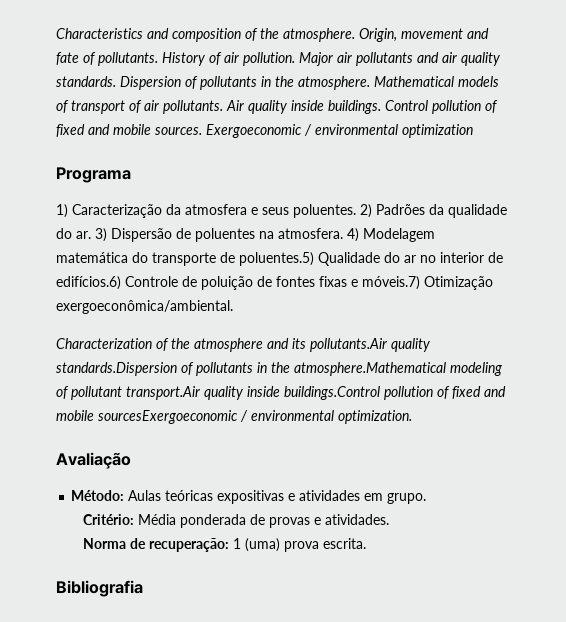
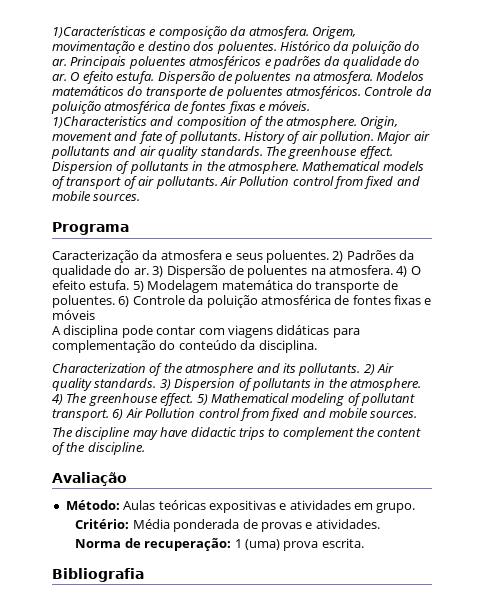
- Characteristics and composition of the atmosphere.
+ 1)Características e composição da atmosfera. Origem, movimentação e destino dos poluentes. Histórico da poluição do ar. Principais poluentes atmosféricos e padrões da qualidade do ar. O efeito estufa. Dispersão de poluentes na atmosfera. Modelos matemáticos do transporte de poluentes atmosféricos. Controle da poluição atmosférica de fontes fixas e móveis.
+ 1)Characteristics and composition of the atmosphere.
- Major air pollutants and air quality standards.
+ Major air pollutants and air quality standards. The greenhouse effect.
- Mathematical models of transport of air pollutants. Air quality inside buildings. Control pollution of fixed and mobile sources. Exergoeconomic / environmental optimization
+ Mathematical models of transport of air pollutants. Air Pollution control from fixed and mobile sources.
- 1) Caracterização da atmosfera e seus poluentes.
+ Caracterização da atmosfera e seus poluentes.
- 4) Modelagem matemática do transporte de poluentes.5) Qualidade do ar no interior de edifícios.6) Controle de poluição de fontes fixas e móveis.7) Otimização exergoeconômica/ambiental.
+ 4) O efeito estufa. 5) Modelagem matemática do transporte de poluentes. 6) Controle da poluição atmosférica de fontes fixas e móveis
+ A disciplina pode contar com viagens didáticas para complementação do conteúdo da disciplina.
- Characterization of the atmosphere and its pollutants.Air quality standards.Dispersion of pollutants in the atmosphere.Mathematical modeling of pollutant transport.Air quality inside buildings.Control pollution of fixed and mobile sourcesExergoeconomic / environmental optimization.
+ Characterization of the atmosphere and its pollutants. 2) Air quality standards. 3) Dispersion of pollutants in the atmosphere. 4) The greenhouse effect. 5) Mathematical modeling of pollutant transport. 6) Air Pollution control from fixed and mobile sources.
+ The discipline may have didactic trips to complement the content of the discipline.

